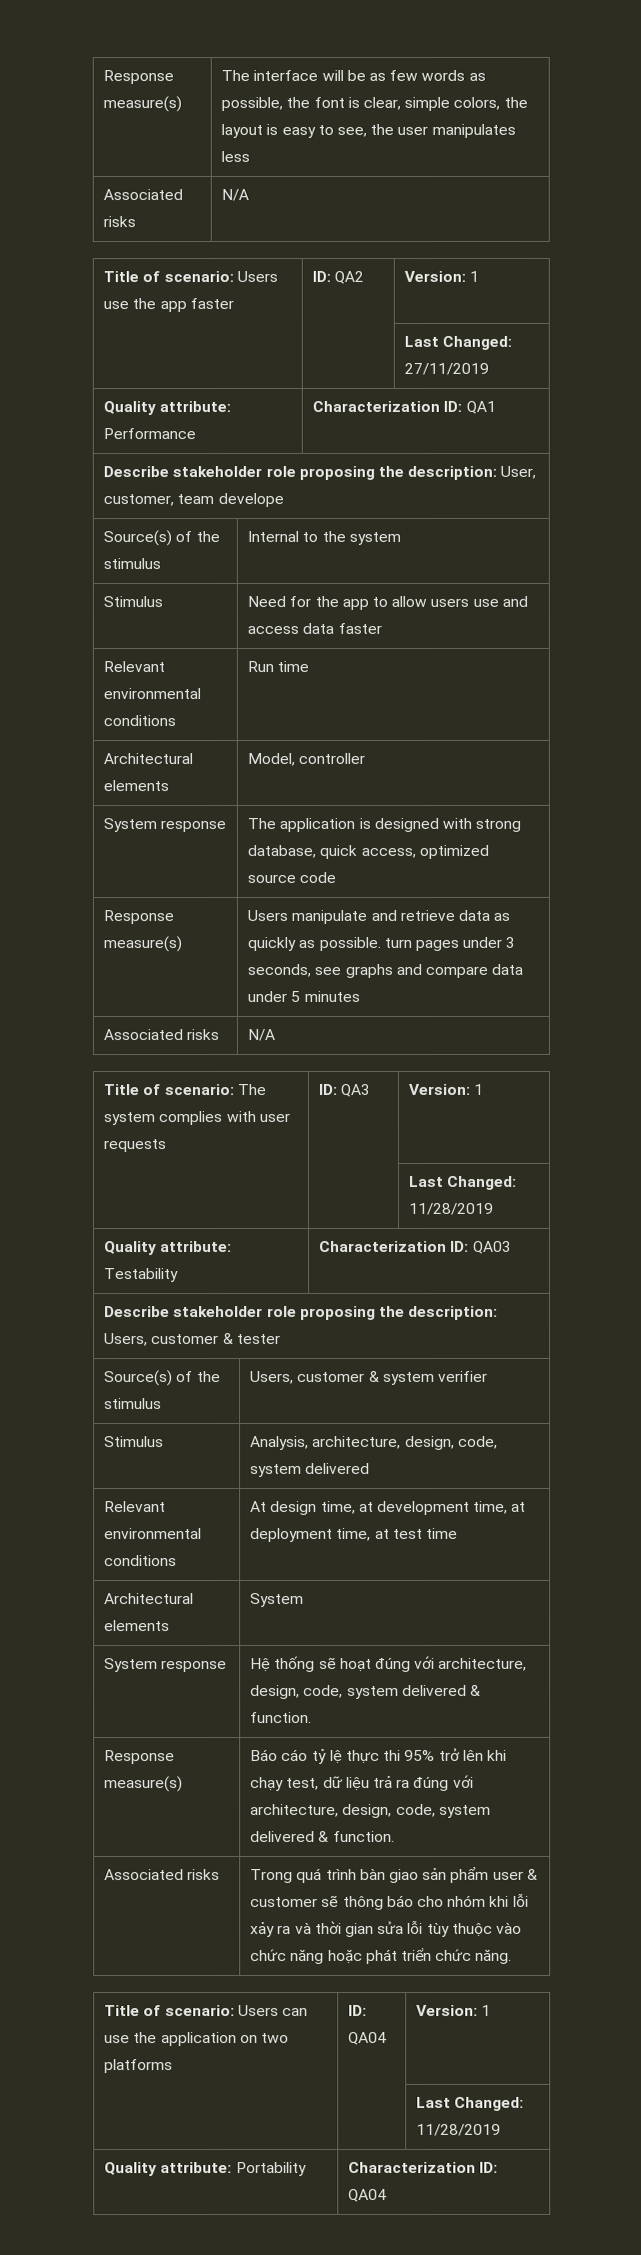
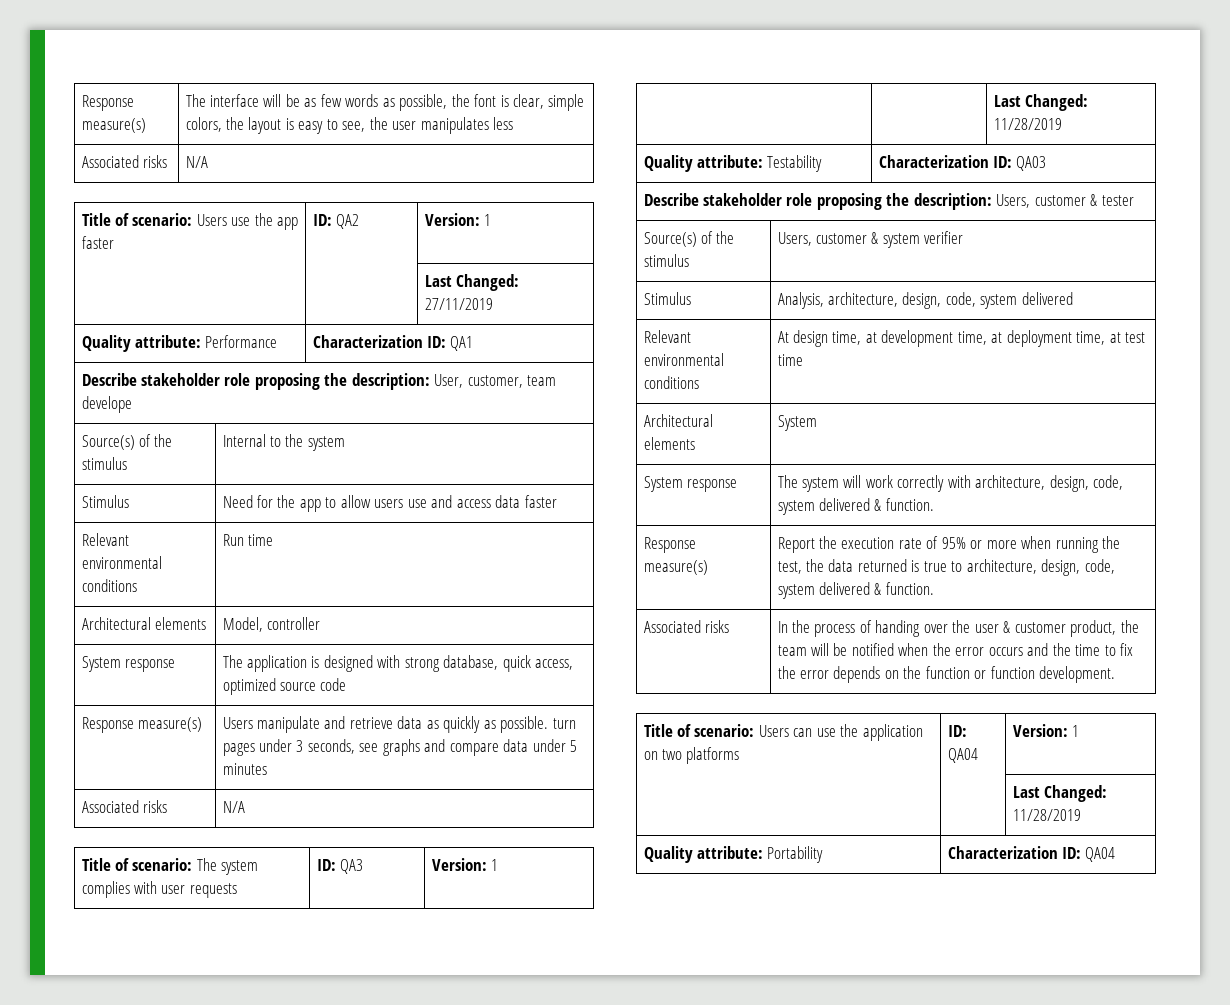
- System response | Hệ thống sẽ hoạt đúng với architecture, design, code, system delivered & function.
+ System response | The system will work correctly with architecture, design, code, system delivered & function.
- Response measure(s) | Báo cáo tỷ lệ thực thi 95% trở lên khi chạy test, dữ liệu trả ra đúng với architecture, design, code, system delivered & function.
+ Response measure(s) | Report the execution rate of 95% or more when running the test, the data returned is true to architecture, design, code, system delivered & function.
- Associated risks | Trong quá trình bàn giao sản phẩm user & customer sẽ thông báo cho nhóm khi lỗi xảy ra và thời gian sửa lỗi tùy thuộc vào chức năng hoặc phát triển chức năng.
+ Associated risks | In the process of handing over the user & customer product, the team will be notified when the error occurs and the time to fix the error depends on the function or function development.

